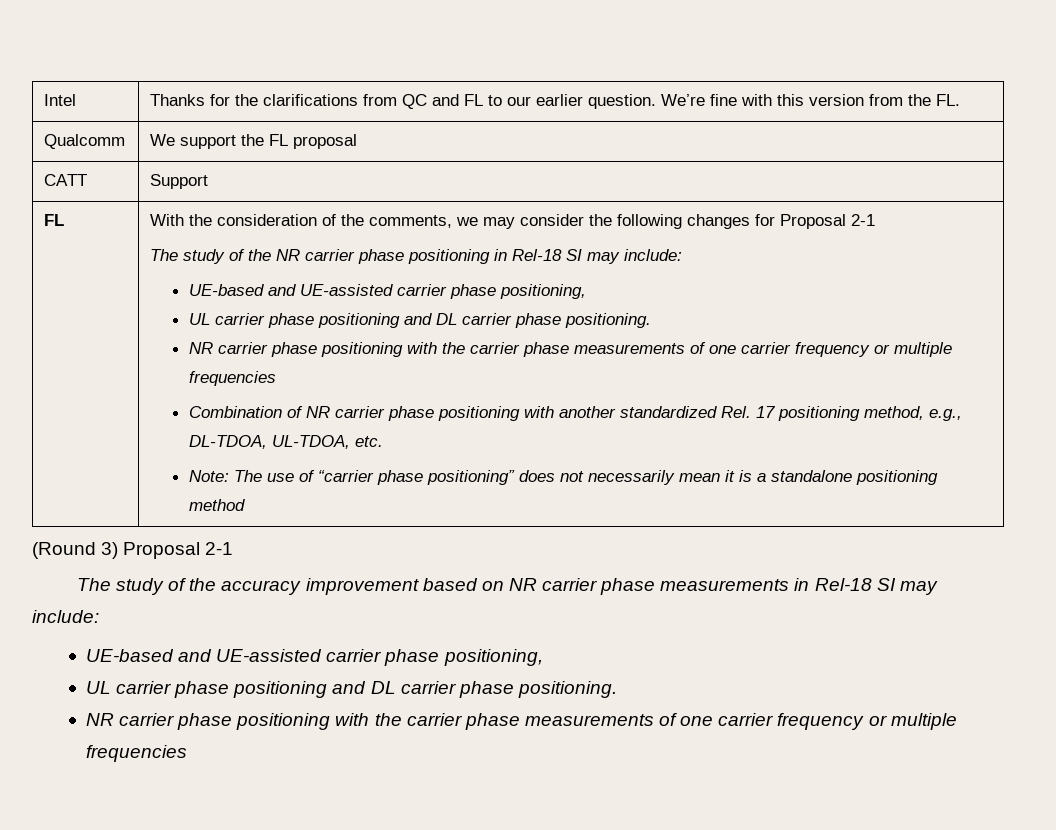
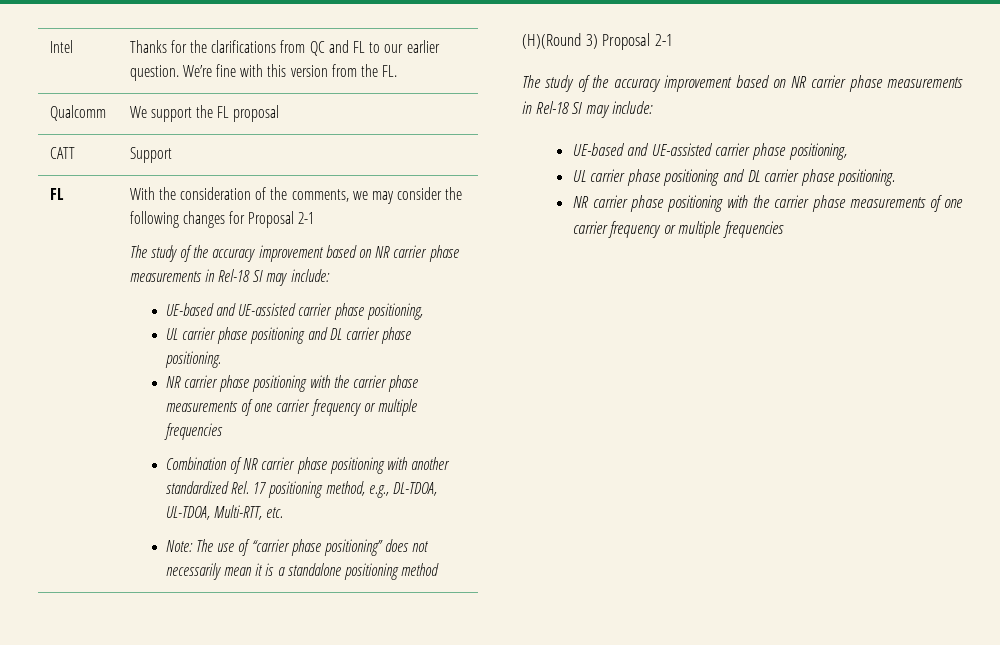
  With the consideration of the comments, we may consider the following changes for Proposal 2-1
- The study of the NR carrier phase positioning in Rel-18 SI may include:
+ The study of the accuracy improvement based on NR carrier phase measurements in Rel-18 SI may include:
- Combination of NR carrier phase positioning with another standardized Rel. 17 positioning method, e.g., DL-TDOA, UL-TDOA, etc.
+ Combination of NR carrier phase positioning with another standardized Rel. 17 positioning method, e.g., DL-TDOA, UL-TDOA, Multi-RTT, etc.
- (Round 3) Proposal 2-1
+ (H)(Round 3) Proposal 2-1

